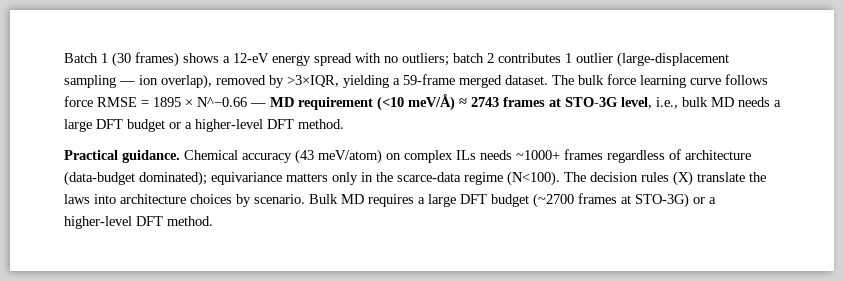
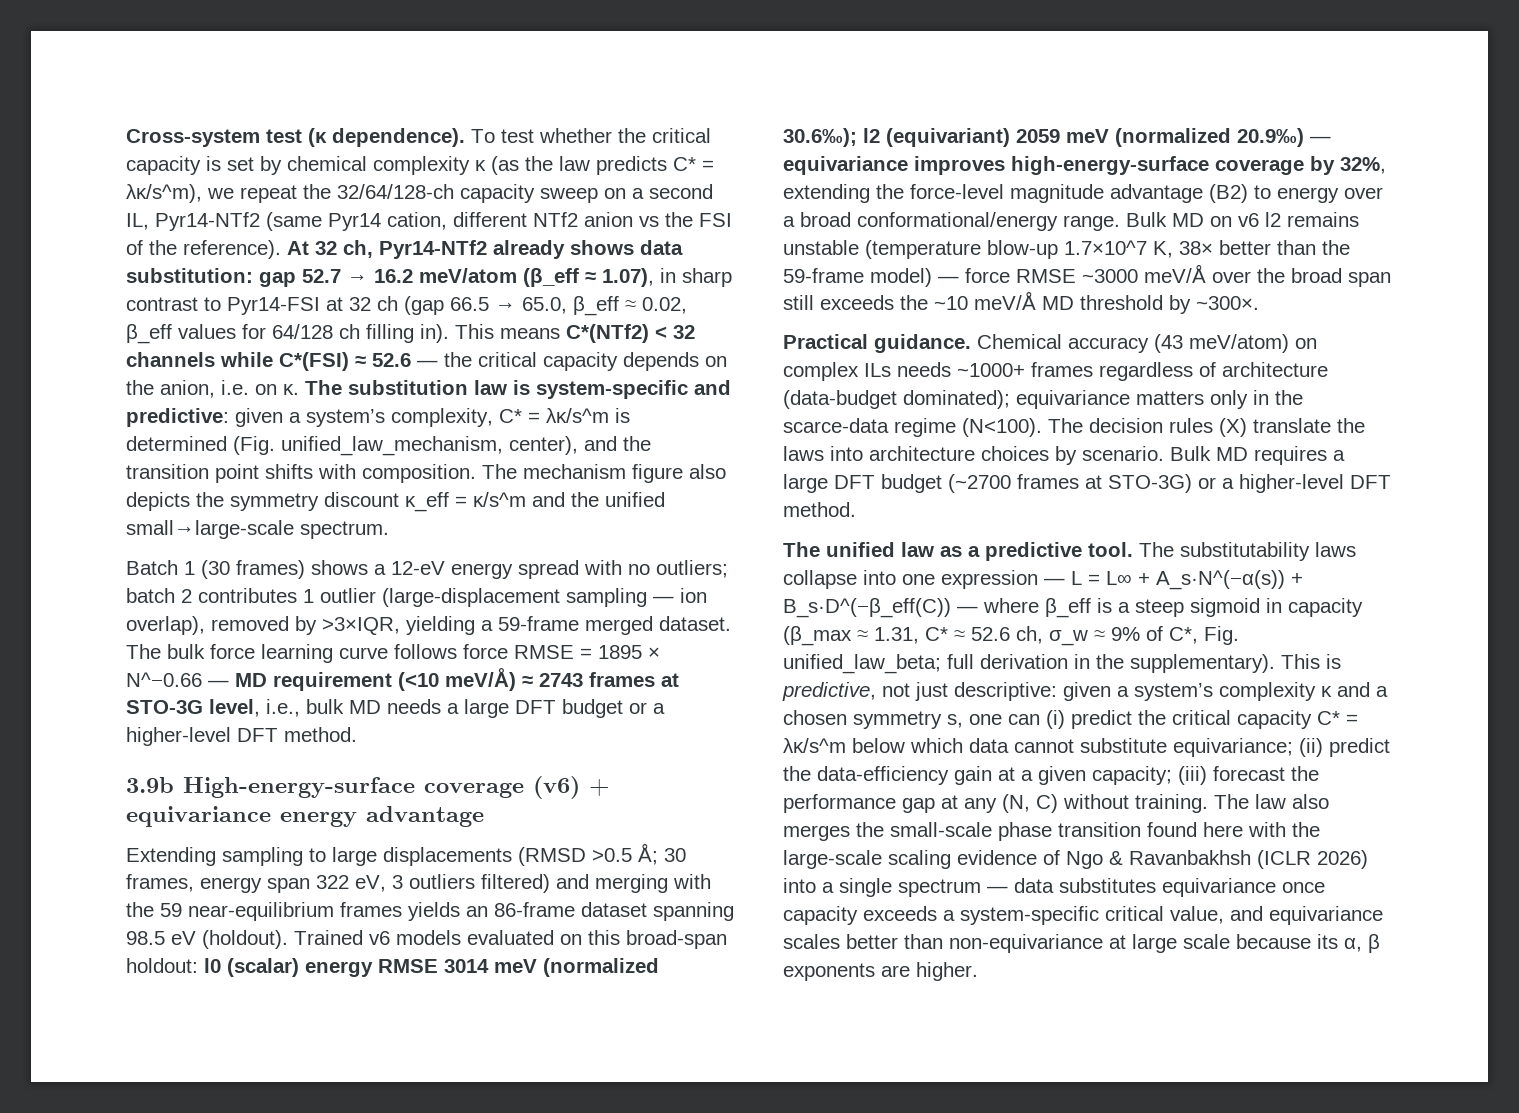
+ Cross-system test (κ dependence). To test whether the critical capacity is set by chemical complexity κ (as the law predicts C* = λκ/s^m), we repeat the 32/64/128-ch capacity sweep on a second IL, Pyr14-NTf2 (same Pyr14 cation, different NTf2 anion vs the FSI of the reference). At 32 ch, Pyr14-NTf2 already shows data substitution: gap 52.7 → 16.2 meV/atom (β_eff ≈ 1.07), in sharp contrast to Pyr14-FSI at 32 ch (gap 66.5 → 65.0, β_eff ≈ 0.02, β_eff values for 64/128 ch filling in). This means C*(NTf2) < 32 channels while C*(FSI) ≈ 52.6 — the critical capacity depends on the anion, i.e. on κ. The substitution law is system-specific and predictive: given a system’s complexity, C* = λκ/s^m is determined (Fig. unified_law_mechanism, center), and the transition point shifts with composition. The mechanism figure also depicts the symmetry discount κ_eff = κ/s^m and the unified small→large-scale spectrum.
+ 3.9b High-energy-surface coverage (v6) + equivariance energy advantage
+ Extending sampling to large displacements (RMSD >0.5 Å; 30 frames, energy span 322 eV, 3 outliers filtered) and merging with the 59 near-equilibrium frames yields an 86-frame dataset spanning 98.5 eV (holdout). Trained v6 models evaluated on this broad-span holdout: l0 (scalar) energy RMSE 3014 meV (normalized 30.6‰); l2 (equivariant) 2059 meV (normalized 20.9‰) — equivariance improves high-energy-surface coverage by 32%, extending the force-level magnitude advantage (B2) to energy over a broad conformational/energy range. Bulk MD on v6 l2 remains unstable (temperature blow-up 1.7×10^7 K, 38× better than the 59-frame model) — force RMSE ~3000 meV/Å over the broad span still exceeds the ~10 meV/Å MD threshold by ~300×.
+ The unified law as a predictive tool. The substitutability laws collapse into one expression — L = L∞ + A_s·N^(−α(s)) + B_s·D^(−β_eff(C)) — where β_eff is a steep sigmoid in capacity (β_max ≈ 1.31, C* ≈ 52.6 ch, σ_w ≈ 9% of C*, Fig. unified_law_beta; full derivation in the supplementary). This is predictive, not just descriptive: given a system’s complexity κ and a chosen symmetry s, one can (i) predict the critical capacity C* = λκ/s^m below which data cannot substitute equivariance; (ii) predict the data-efficiency gain at a given capacity; (iii) forecast the performance gap at any (N, C) without training. The law also merges the small-scale phase transition found here with the large-scale scaling evidence of Ngo & Ravanbakhsh (ICLR 2026) into a single spectrum — data substitutes equivariance once capacity exceeds a system-specific critical value, and equivariance scales better than non-equivariance at large scale because its α, β exponents are higher.

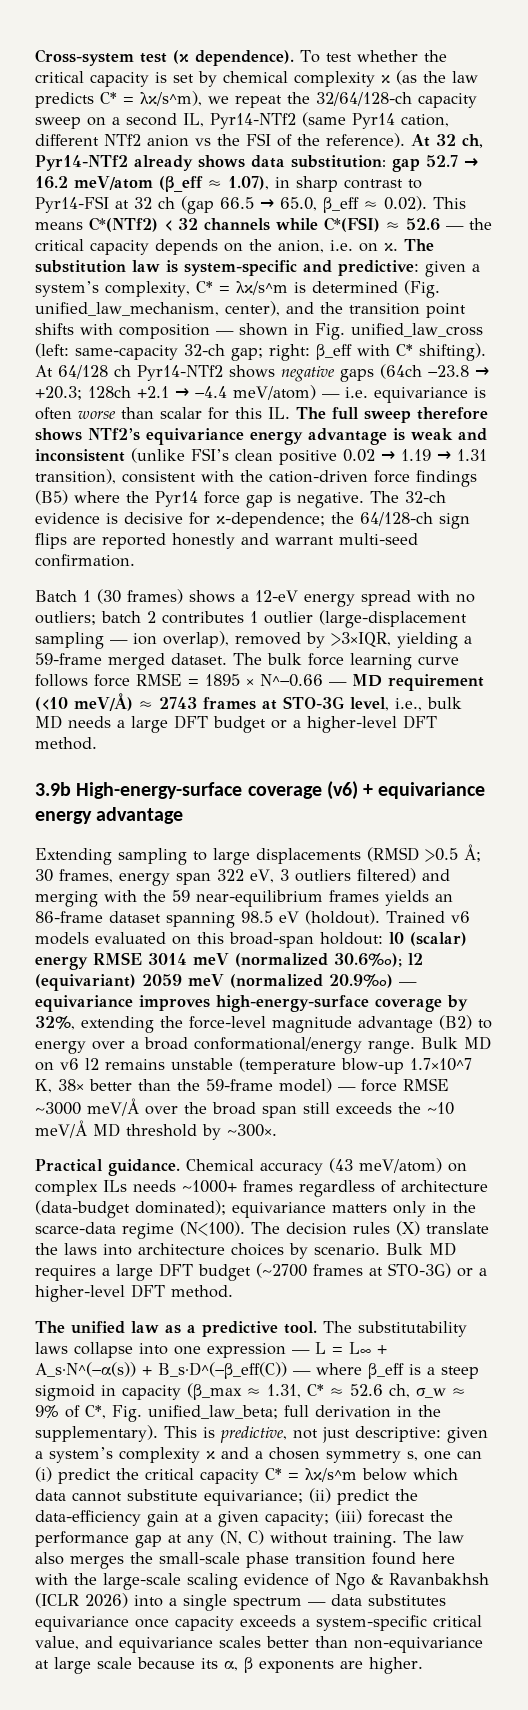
- At 32 ch, Pyr14-NTf2 already shows data substitution: gap 52.7 → 16.2 meV/atom (β_eff ≈ 1.07), in sharp contrast to Pyr14-FSI at 32 ch (gap 66.5 → 65.0, β_eff ≈ 0.02, β_eff values for 64/128 ch filling in). This means C*(NTf2) < 32 channels while C*(FSI) ≈ 52.6 — the critical capacity depends on the anion, i.e. on κ.
+ At 32 ch, Pyr14-NTf2 already shows data substitution: gap 52.7 → 16.2 meV/atom (β_eff ≈ 1.07), in sharp contrast to Pyr14-FSI at 32 ch (gap 66.5 → 65.0, β_eff ≈ 0.02). This means C*(NTf2) < 32 channels while C*(FSI) ≈ 52.6 — the critical capacity depends on the anion, i.e. on κ.
- The substitution law is system-specific and predictive: given a system’s complexity, C* = λκ/s^m is determined (Fig. unified_law_mechanism, center), and the transition point shifts with composition. The mechanism figure also depicts the symmetry discount κ_eff = κ/s^m and the unified small→large-scale spectrum.
+ The substitution law is system-specific and predictive: given a system’s complexity, C* = λκ/s^m is determined (Fig. unified_law_mechanism, center), and the transition point shifts with composition — shown in Fig. unified_law_cross (left: same-capacity 32-ch gap; right: β_eff with C* shifting). At 64/128 ch Pyr14-NTf2 shows negative gaps (64ch −23.8 → +20.3; 128ch +2.1 → −4.4 meV/atom) — i.e. equivariance is often worse than scalar for this IL. The full sweep therefore shows NTf2’s equivariance energy advantage is weak and inconsistent (unlike FSI’s clean positive 0.02 → 1.19 → 1.31 transition), consistent with the cation-driven force findings (B5) where the Pyr14 force gap is negative. The 32-ch evidence is decisive for κ-dependence; the 64/128-ch sign flips are reported honestly and warrant multi-seed confirmation.

